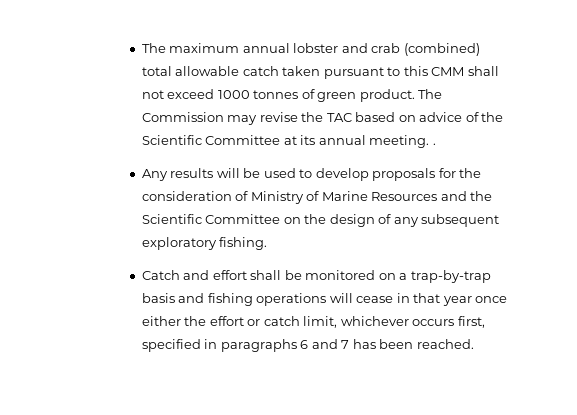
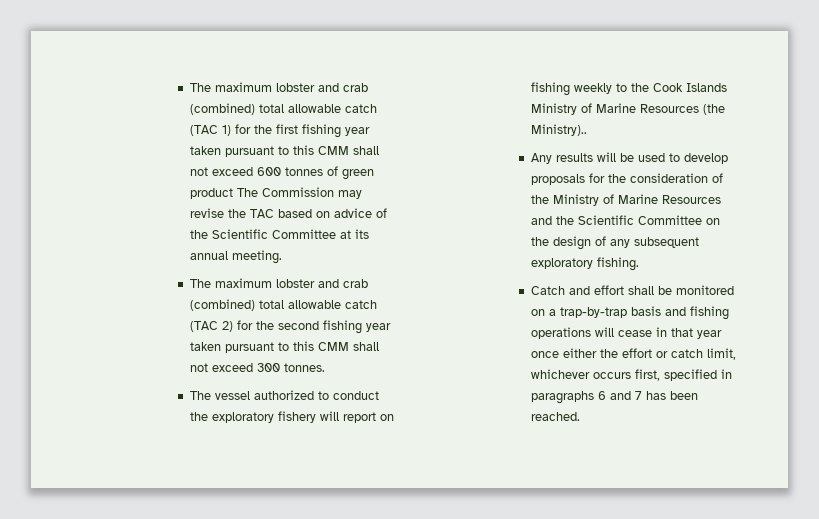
- The maximum annual lobster and crab (combined) total allowable catch taken pursuant to this CMM shall not exceed 1000 tonnes of green product. The Commission may revise the TAC based on advice of the Scientific Committee at its annual meeting. .
+ The maximum lobster and crab (combined) total allowable catch (TAC 1) for the first fishing year taken pursuant to this CMM shall not exceed 600 tonnes of green product The Commission may revise the TAC based on advice of the Scientific Committee at its annual meeting.
+ The maximum lobster and crab (combined) total allowable catch (TAC 2) for the second fishing year taken pursuant to this CMM shall not exceed 300 tonnes.
+ The vessel authorized to conduct the exploratory fishery will report on fishing weekly to the Cook Islands Ministry of Marine Resources (the Ministry)..
- Any results will be used to develop proposals for the consideration of Ministry of Marine Resources and the Scientific Committee on the design of any subsequent exploratory fishing.
+ Any results will be used to develop proposals for the consideration of the Ministry of Marine Resources and the Scientific Committee on the design of any subsequent exploratory fishing.

